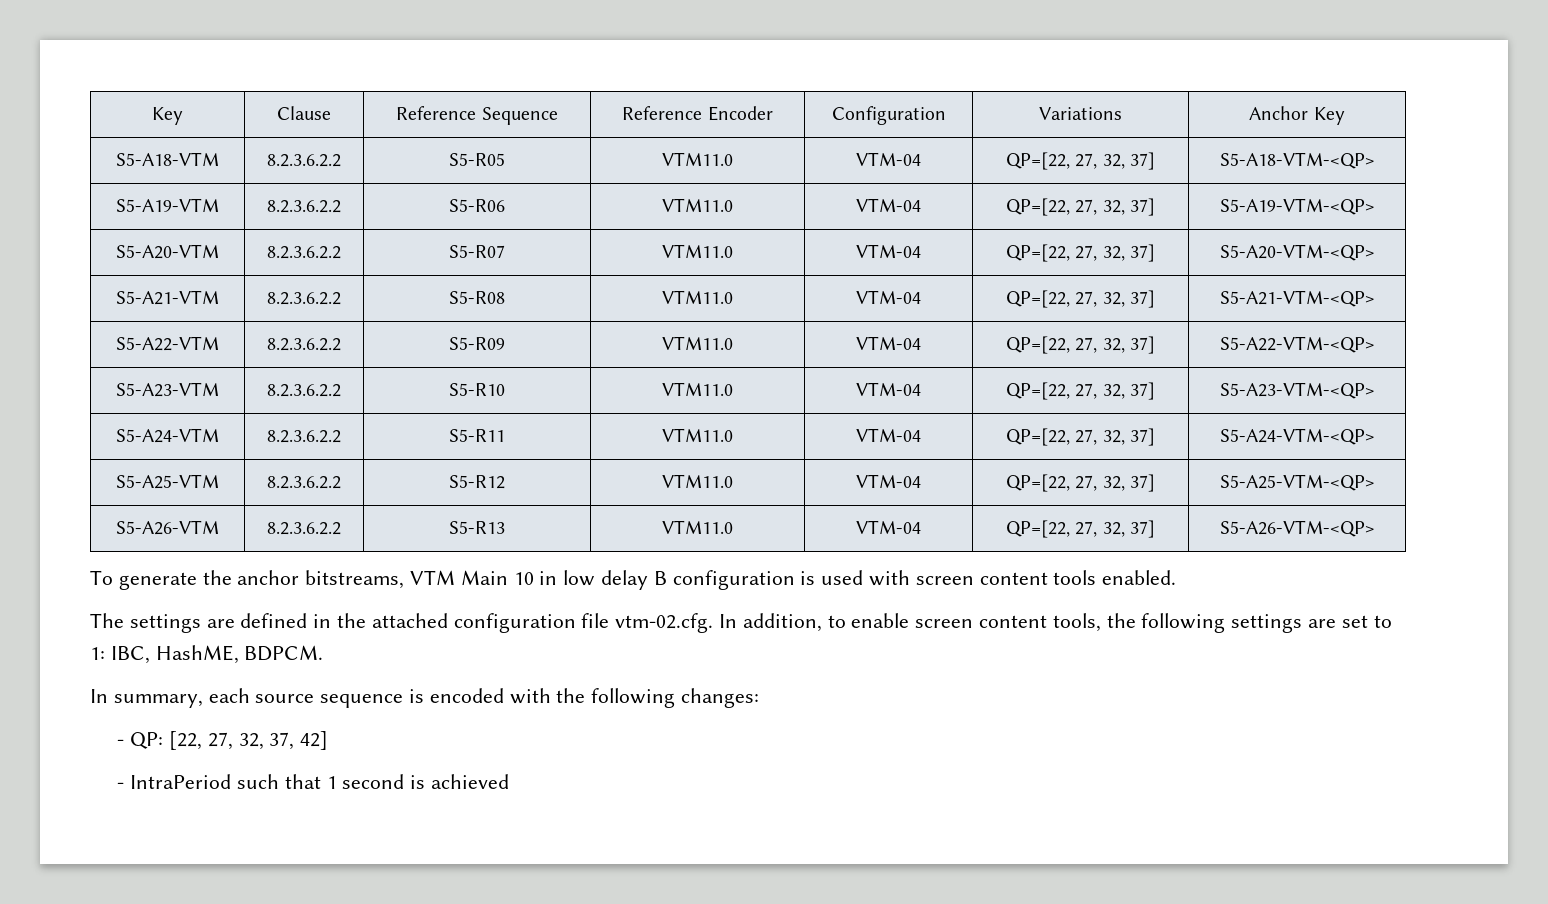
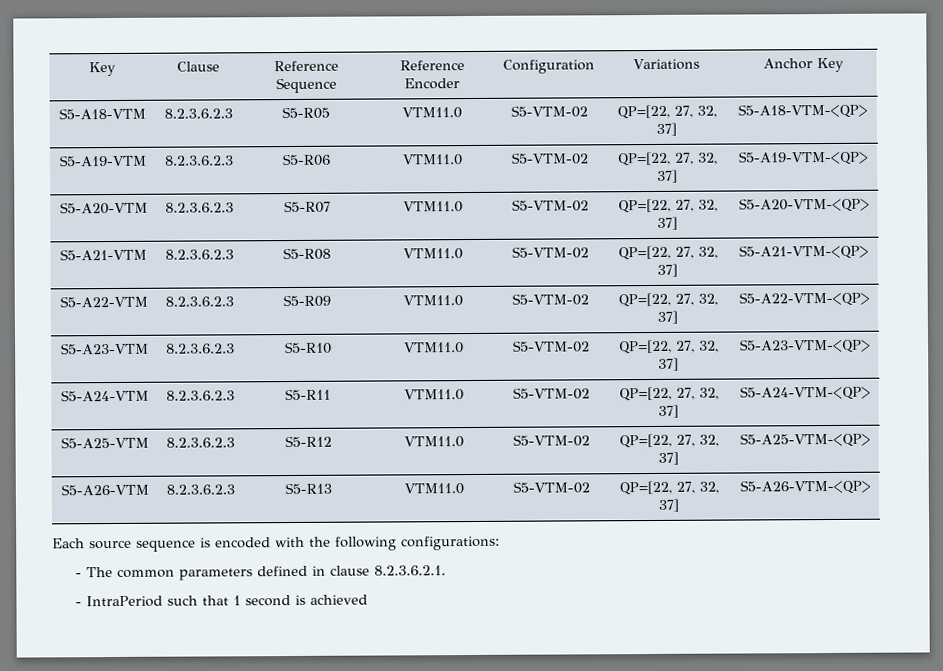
- S5-A18-VTM | 8.2.3.6.2.2 | S5-R05 | VTM11.0 | VTM-04 | QP=[22, 27, 32, 37] | S5-A18-VTM-<QP>
+ S5-A18-VTM | 8.2.3.6.2.3 | S5-R05 | VTM11.0 | S5-VTM-02 | QP=[22, 27, 32, 37] | S5-A18-VTM-<QP>
- S5-A19-VTM | 8.2.3.6.2.2 | S5-R06 | VTM11.0 | VTM-04 | QP=[22, 27, 32, 37] | S5-A19-VTM-<QP>
+ S5-A19-VTM | 8.2.3.6.2.3 | S5-R06 | VTM11.0 | S5-VTM-02 | QP=[22, 27, 32, 37] | S5-A19-VTM-<QP>
- S5-A20-VTM | 8.2.3.6.2.2 | S5-R07 | VTM11.0 | VTM-04 | QP=[22, 27, 32, 37] | S5-A20-VTM-<QP>
+ S5-A20-VTM | 8.2.3.6.2.3 | S5-R07 | VTM11.0 | S5-VTM-02 | QP=[22, 27, 32, 37] | S5-A20-VTM-<QP>
- S5-A21-VTM | 8.2.3.6.2.2 | S5-R08 | VTM11.0 | VTM-04 | QP=[22, 27, 32, 37] | S5-A21-VTM-<QP>
+ S5-A21-VTM | 8.2.3.6.2.3 | S5-R08 | VTM11.0 | S5-VTM-02 | QP=[22, 27, 32, 37] | S5-A21-VTM-<QP>
- S5-A22-VTM | 8.2.3.6.2.2 | S5-R09 | VTM11.0 | VTM-04 | QP=[22, 27, 32, 37] | S5-A22-VTM-<QP>
+ S5-A22-VTM | 8.2.3.6.2.3 | S5-R09 | VTM11.0 | S5-VTM-02 | QP=[22, 27, 32, 37] | S5-A22-VTM-<QP>
- S5-A23-VTM | 8.2.3.6.2.2 | S5-R10 | VTM11.0 | VTM-04 | QP=[22, 27, 32, 37] | S5-A23-VTM-<QP>
+ S5-A23-VTM | 8.2.3.6.2.3 | S5-R10 | VTM11.0 | S5-VTM-02 | QP=[22, 27, 32, 37] | S5-A23-VTM-<QP>
- S5-A24-VTM | 8.2.3.6.2.2 | S5-R11 | VTM11.0 | VTM-04 | QP=[22, 27, 32, 37] | S5-A24-VTM-<QP>
+ S5-A24-VTM | 8.2.3.6.2.3 | S5-R11 | VTM11.0 | S5-VTM-02 | QP=[22, 27, 32, 37] | S5-A24-VTM-<QP>
- S5-A25-VTM | 8.2.3.6.2.2 | S5-R12 | VTM11.0 | VTM-04 | QP=[22, 27, 32, 37] | S5-A25-VTM-<QP>
+ S5-A25-VTM | 8.2.3.6.2.3 | S5-R12 | VTM11.0 | S5-VTM-02 | QP=[22, 27, 32, 37] | S5-A25-VTM-<QP>
- S5-A26-VTM | 8.2.3.6.2.2 | S5-R13 | VTM11.0 | VTM-04 | QP=[22, 27, 32, 37] | S5-A26-VTM-<QP>
+ S5-A26-VTM | 8.2.3.6.2.3 | S5-R13 | VTM11.0 | S5-VTM-02 | QP=[22, 27, 32, 37] | S5-A26-VTM-<QP>
- To generate the anchor bitstreams, VTM Main 10 in low delay B configuration is used with screen content tools enabled.
- The settings are defined in the attached configuration file vtm-02.cfg. In addition, to enable screen content tools, the following settings are set to 1: IBC, HashME, BDPCM.
- In summary, each source sequence is encoded with the following changes:
- - QP: [22, 27, 32, 37, 42]
+ Each source sequence is encoded with the following configurations:
+ - The common parameters defined in clause 8.2.3.6.2.1.

